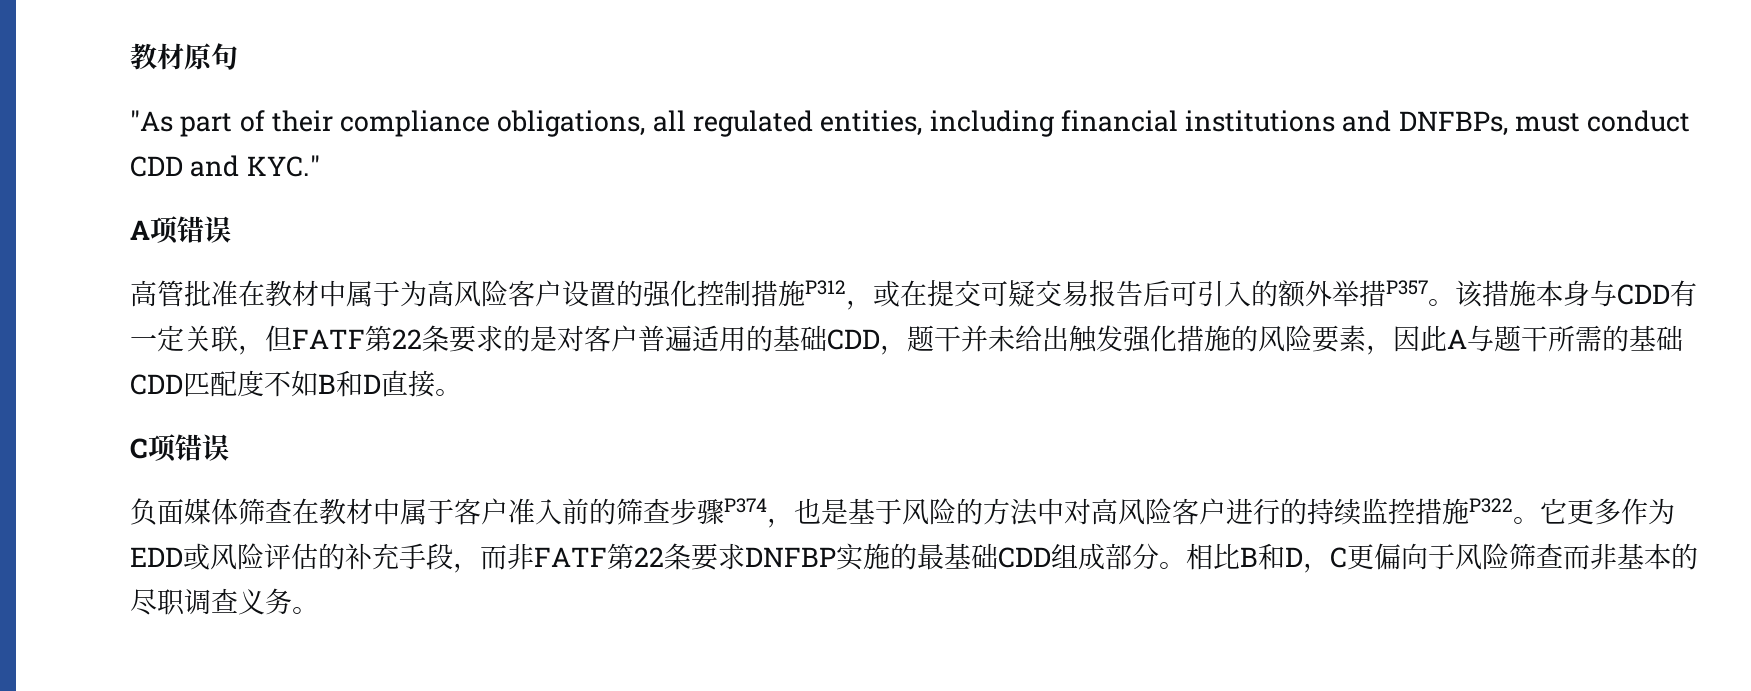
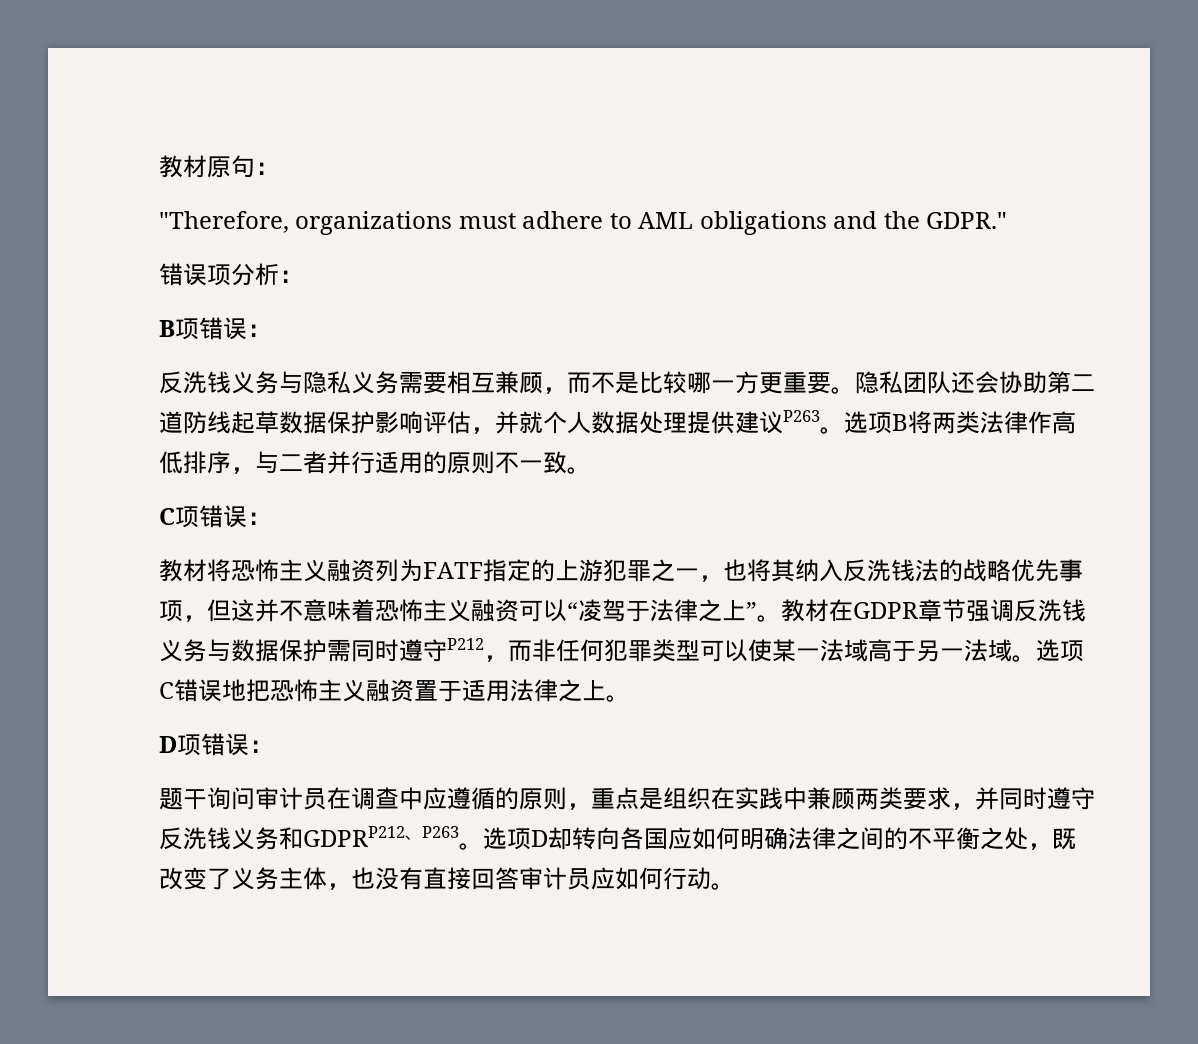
- 教材原句
- "As part of their compliance obligations, all regulated entities, including financial institutions and DNFBPs, must conduct CDD and KYC."
- A项错误
- 高管批准在教材中属于为高风险客户设置的强化控制措施P312，或在提交可疑交易报告后可引入的额外举措P357。该措施本身与CDD有一定关联，但FATF第22条要求的是对客户普遍适用的基础CDD，题干并未给出触发强化措施的风险要素，因此A与题干所需的基础CDD匹配度不如B和D直接。
- C项错误
- 负面媒体筛查在教材中属于客户准入前的筛查步骤P374，也是基于风险的方法中对高风险客户进行的持续监控措施P322。它更多作为EDD或风险评估的补充手段，而非FATF第22条要求DNFBP实施的最基础CDD组成部分。相比B和D，C更偏向于风险筛查而非基本的尽职调查义务。
+ 教材原句：
+ "Therefore, organizations must adhere to AML obligations and the GDPR."
+ 错误项分析：
+ B项错误：
+ 反洗钱义务与隐私义务需要相互兼顾，而不是比较哪一方更重要。隐私团队还会协助第二道防线起草数据保护影响评估，并就个人数据处理提供建议P263。选项B将两类法律作高低排序，与二者并行适用的原则不一致。
+ C项错误：
+ 教材将恐怖主义融资列为FATF指定的上游犯罪之一，也将其纳入反洗钱法的战略优先事项，但这并不意味着恐怖主义融资可以“凌驾于法律之上”。教材在GDPR章节强调反洗钱义务与数据保护需同时遵守P212，而非任何犯罪类型可以使某一法域高于另一法域。选项C错误地把恐怖主义融资置于适用法律之上。
+ D项错误：
+ 题干询问审计员在调查中应遵循的原则，重点是组织在实践中兼顾两类要求，并同时遵守反洗钱义务和GDPRP212、P263。选项D却转向各国应如何明确法律之间的不平衡之处，既改变了义务主体，也没有直接回答审计员应如何行动。

